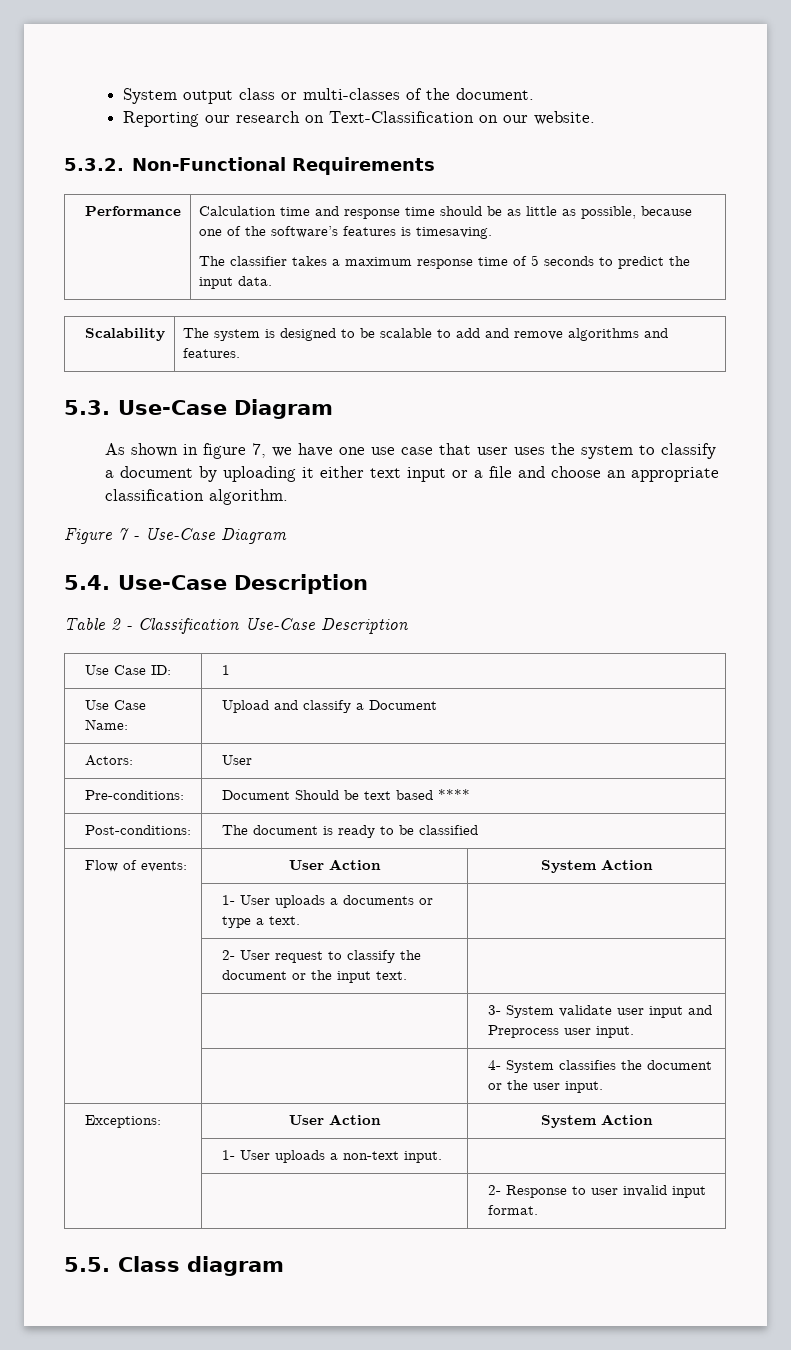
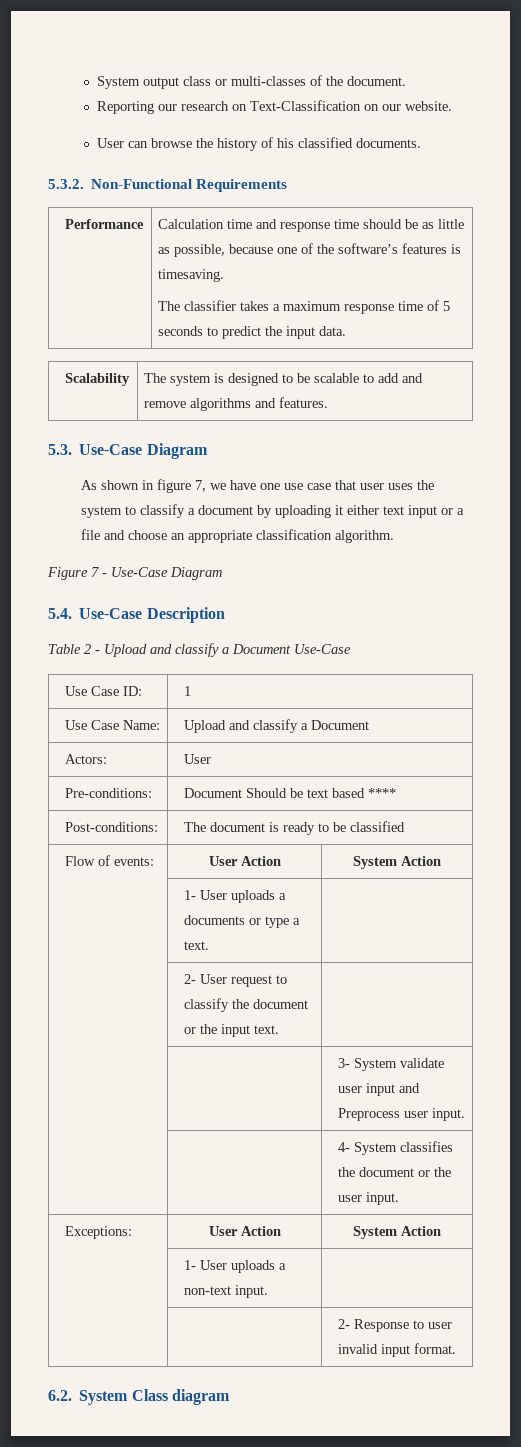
+ User can browse the history of his classified documents.
- Table 2 - Classification Use-Case Description
+ Table 2 - Upload and classify a Document Use-Case
- 5.5. Class diagram
+ 6.2. System Class diagram

